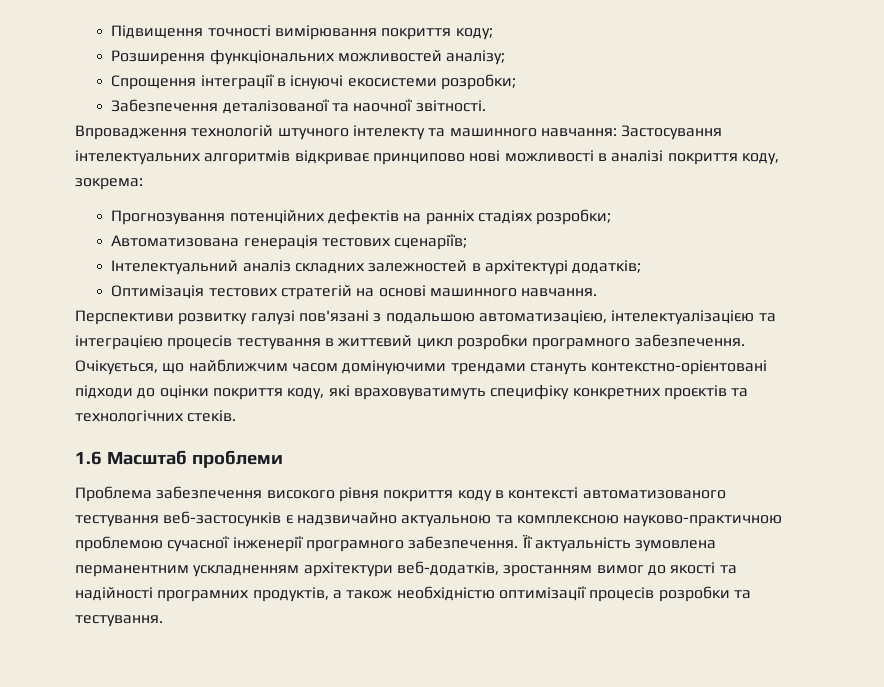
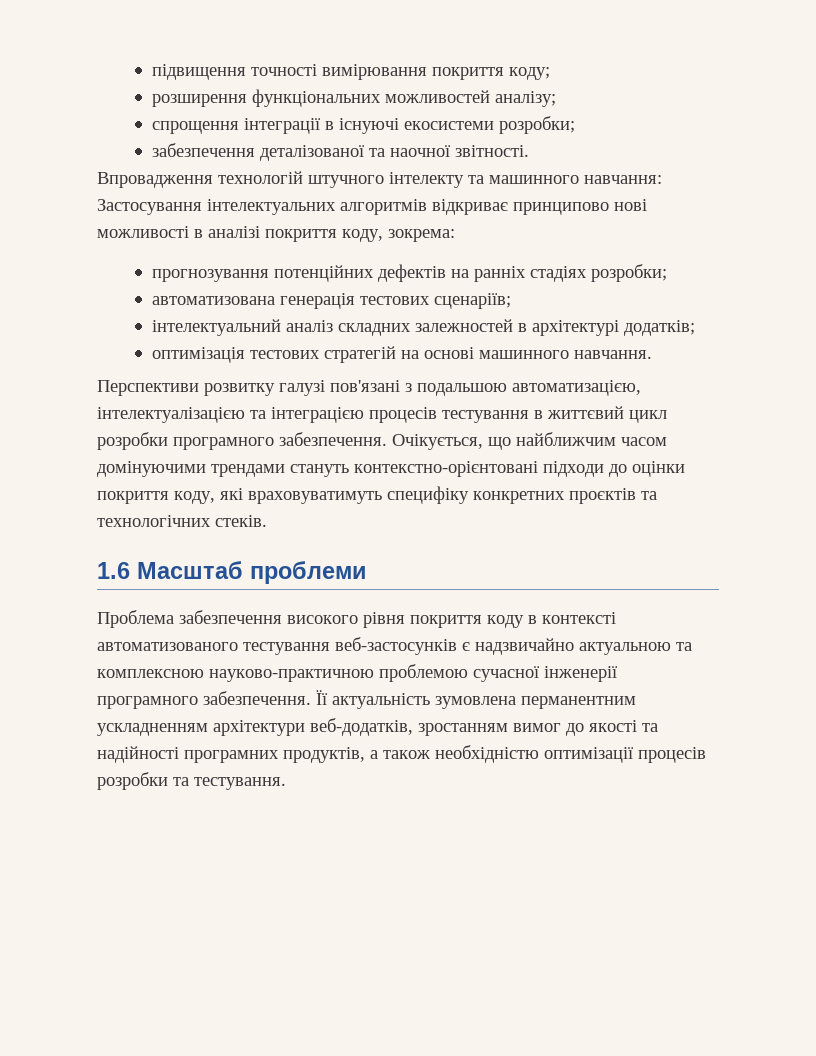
- Підвищення точності вимірювання покриття коду;
+ підвищення точності вимірювання покриття коду;
- Розширення функціональних можливостей аналізу;
+ розширення функціональних можливостей аналізу;
- Спрощення інтеграції в існуючі екосистеми розробки;
+ спрощення інтеграції в існуючі екосистеми розробки;
- Забезпечення деталізованої та наочної звітності.
+ забезпечення деталізованої та наочної звітності.
- Прогнозування потенційних дефектів на ранніх стадіях розробки;
+ прогнозування потенційних дефектів на ранніх стадіях розробки;
- Автоматизована генерація тестових сценаріїв;
+ автоматизована генерація тестових сценаріїв;
- Інтелектуальний аналіз складних залежностей в архітектурі додатків;
+ інтелектуальний аналіз складних залежностей в архітектурі додатків;
- Оптимізація тестових стратегій на основі машинного навчання.
+ оптимізація тестових стратегій на основі машинного навчання.

